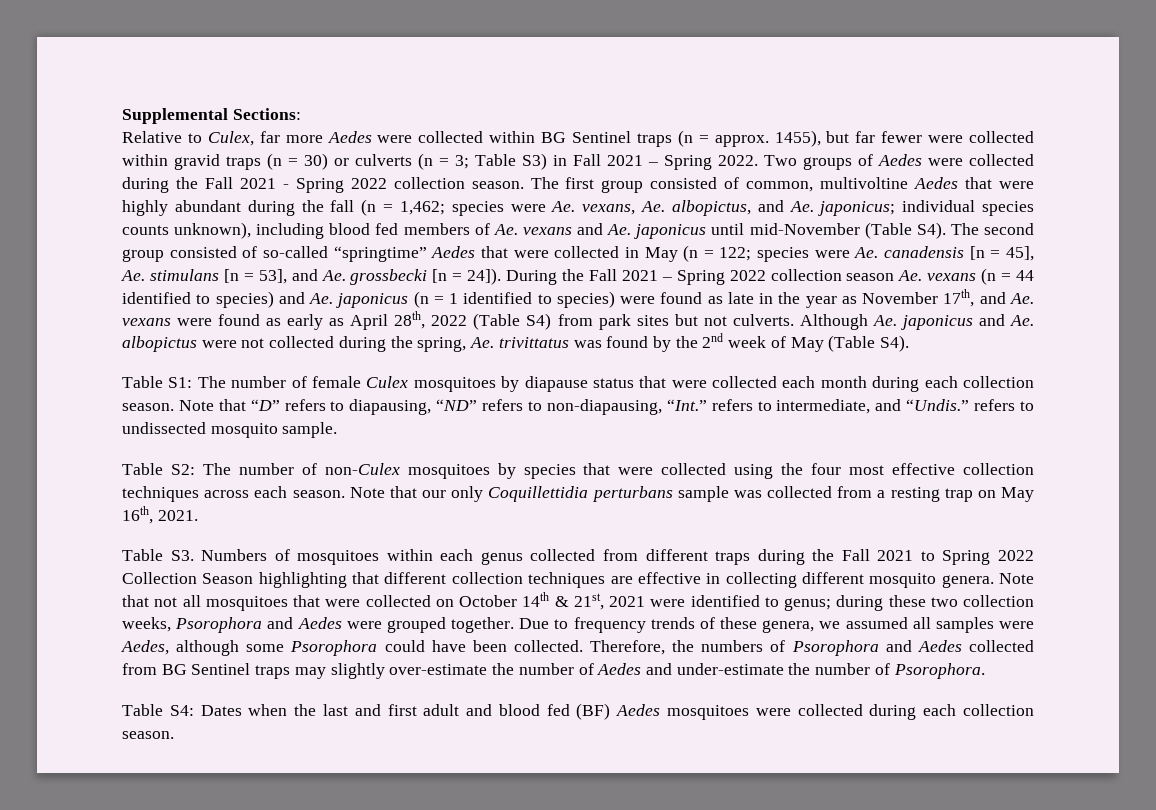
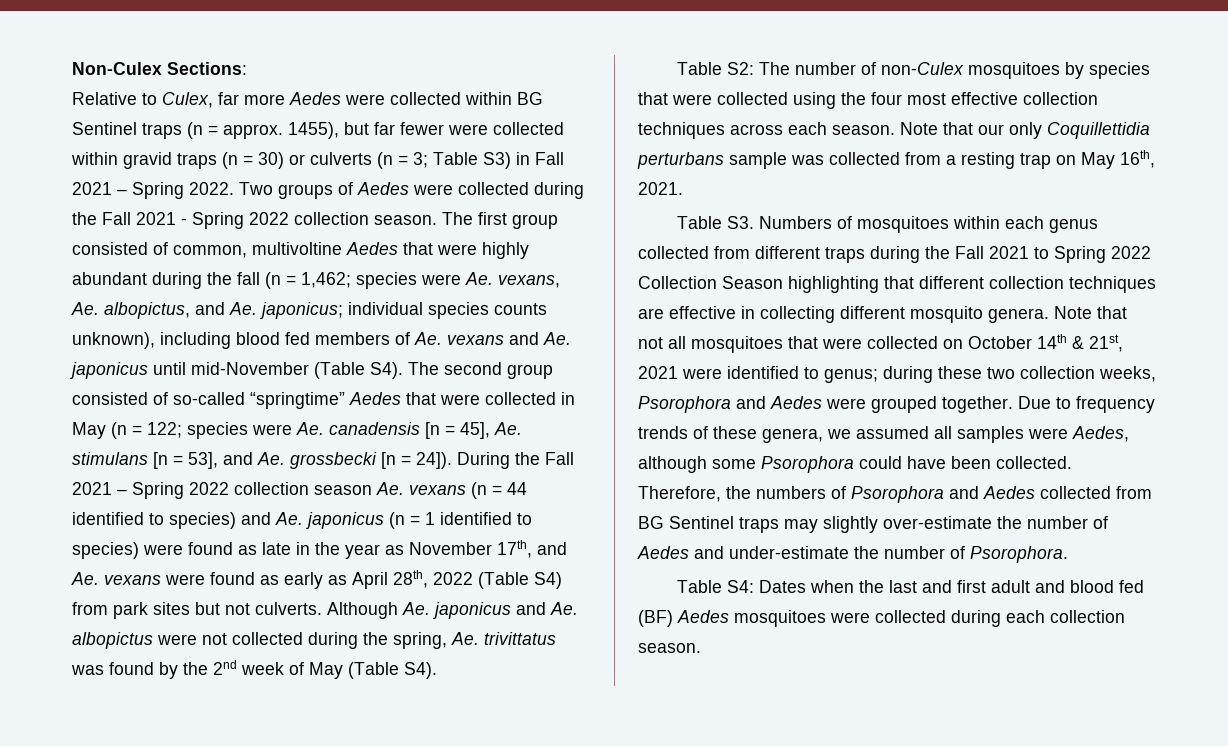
- Supplemental Sections:
+ Non-Culex Sections:
- Table S1: The number of female Culex mosquitoes by diapause status that were collected each month during each collection season. Note that “D” refers to diapausing, “ND” refers to non-diapausing, “Int.” refers to intermediate, and “Undis.” refers to undissected mosquito sample.

